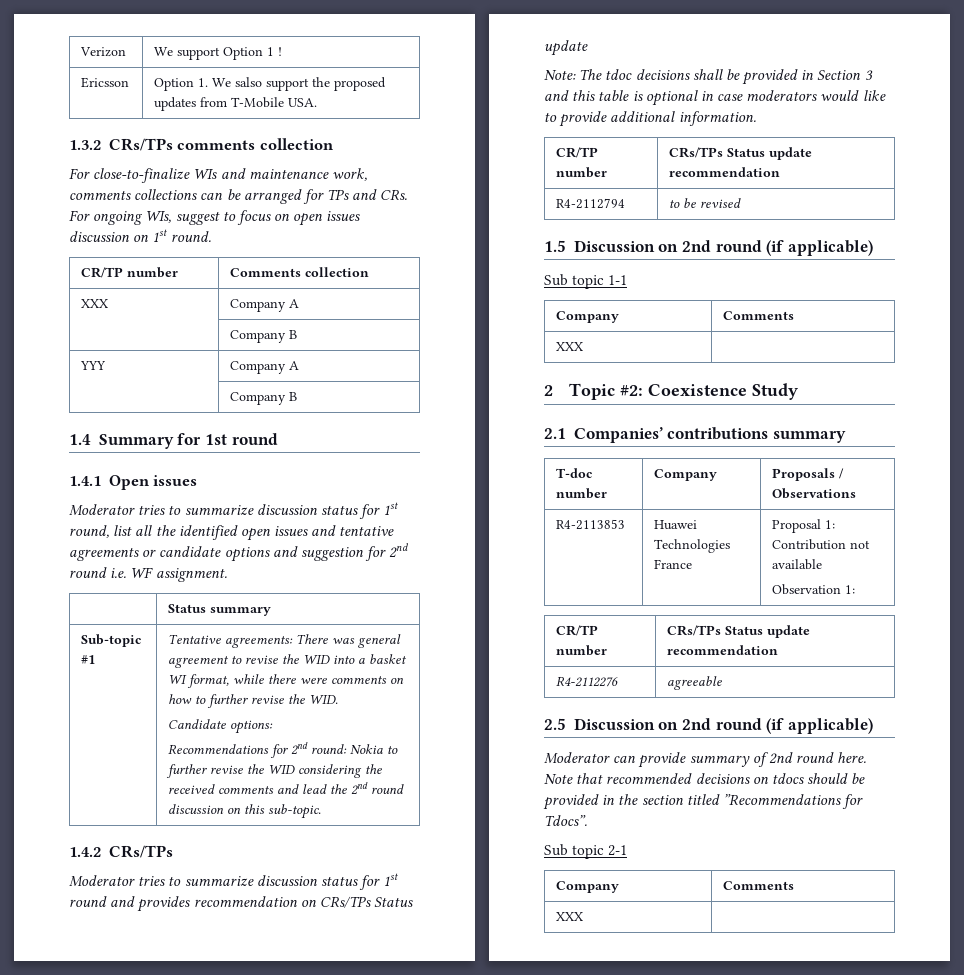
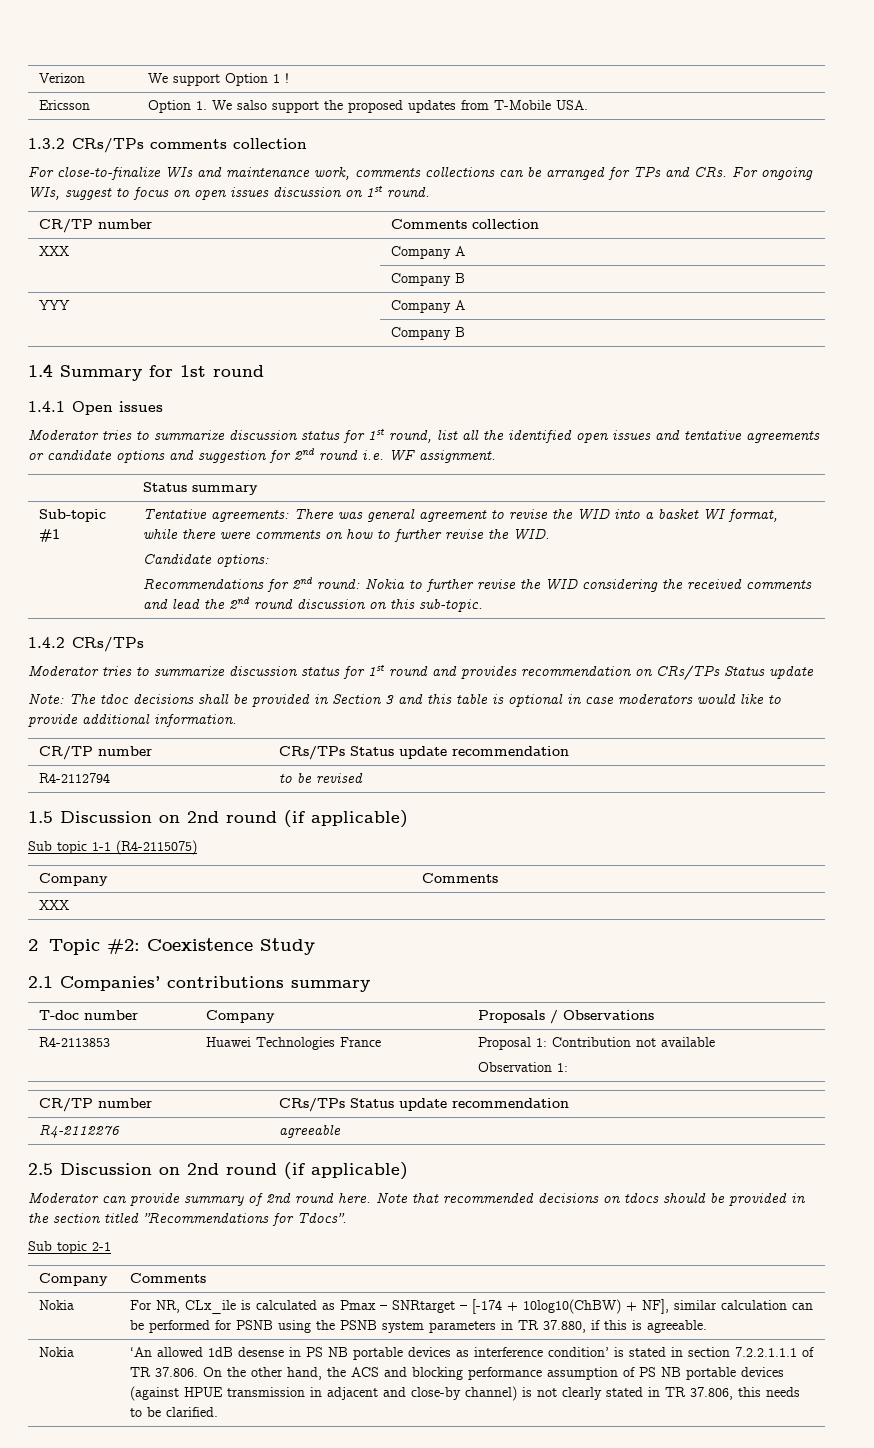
- Sub topic 1-1
+ Sub topic 1-1 (R4-2115075)
  Sub topic 2-1
  Company | Comments
- XXX |
+ Nokia | For NR, CLx_ile is calculated as Pmax – SNRtarget – [-174 + 10log10(ChBW) + NF], similar calculation can be performed for PSNB using the PSNB system parameters in TR 37.880, if this is agreeable.
+ Nokia | ‘An allowed 1dB desense in PS NB portable devices as interference condition’ is stated in section 7.2.2.1.1.1 of TR 37.806. On the other hand, the ACS and blocking performance assumption of PS NB portable devices (against HPUE transmission in adjacent and close-by channel) is not clearly stated in TR 37.806, this needs to be clarified.

